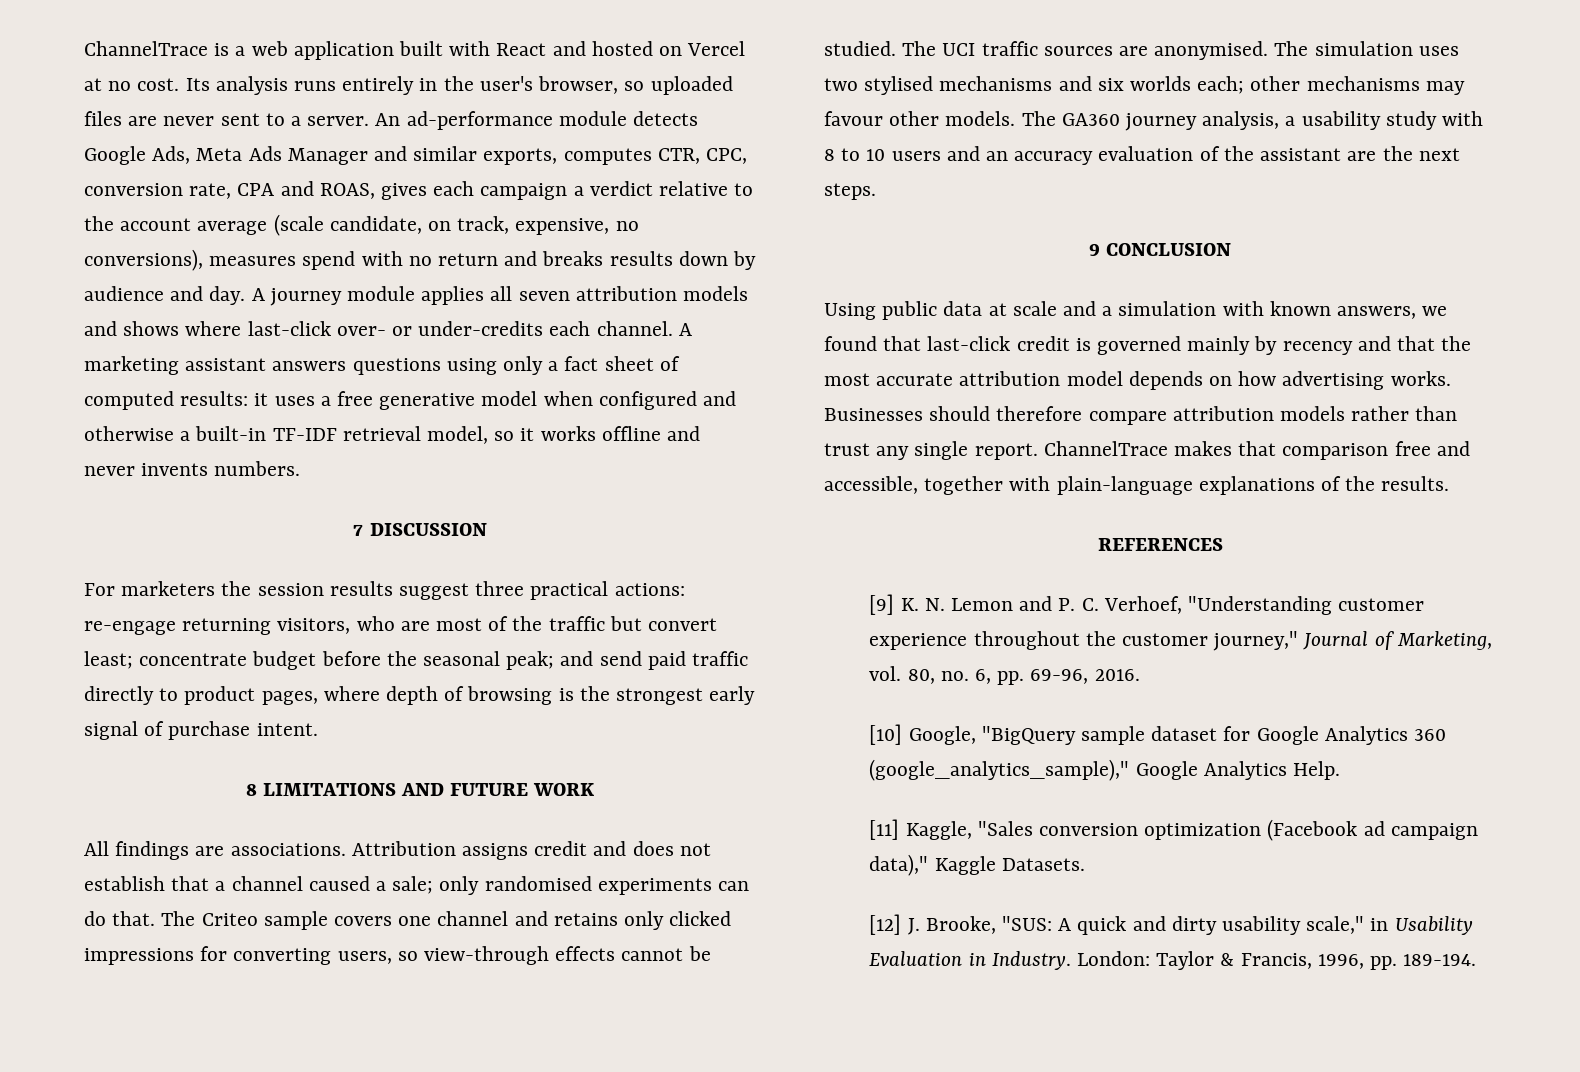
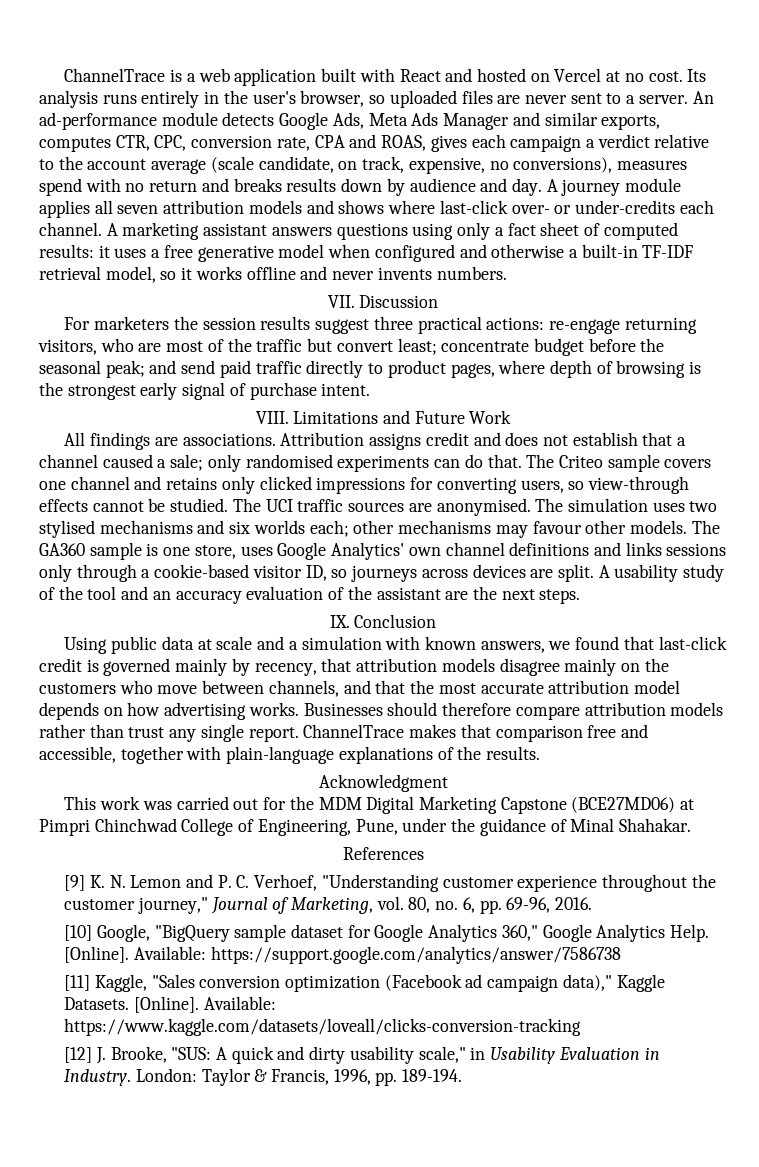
- 7 DISCUSSION
+ VII. Discussion
- 8 LIMITATIONS AND FUTURE WORK
+ VIII. Limitations and Future Work
- The GA360 journey analysis, a usability study with 8 to 10 users and an accuracy evaluation of the assistant are the next steps.
+ The GA360 sample is one store, uses Google Analytics' own channel definitions and links sessions only through a cookie-based visitor ID, so journeys across devices are split. A usability study of the tool and an accuracy evaluation of the assistant are the next steps.
- 9 CONCLUSION
+ IX. Conclusion
- Using public data at scale and a simulation with known answers, we found that last-click credit is governed mainly by recency and that the most accurate attribution model depends on how advertising works.
+ Using public data at scale and a simulation with known answers, we found that last-click credit is governed mainly by recency, that attribution models disagree mainly on the customers who move between channels, and that the most accurate attribution model depends on how advertising works.
- REFERENCES
+ Acknowledgment
+ This work was carried out for the MDM Digital Marketing Capstone (BCE27MD06) at Pimpri Chinchwad College of Engineering, Pune, under the guidance of Minal Shahakar.
+ References
- [10] Google, "BigQuery sample dataset for Google Analytics 360 (google_analytics_sample)," Google Analytics Help.
+ [10] Google, "BigQuery sample dataset for Google Analytics 360," Google Analytics Help. [Online]. Available: https://support.google.com/analytics/answer/7586738
+ [Online]. Available: https://www.kaggle.com/datasets/loveall/clicks-conversion-tracking

